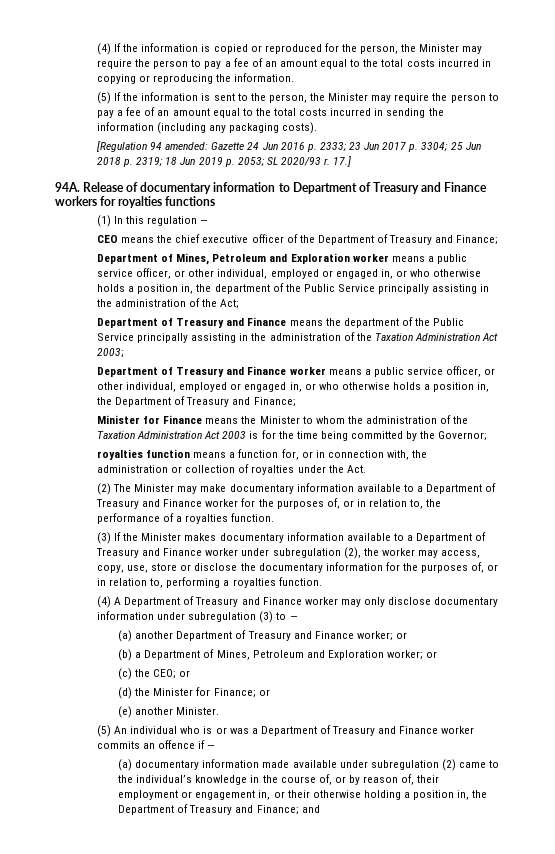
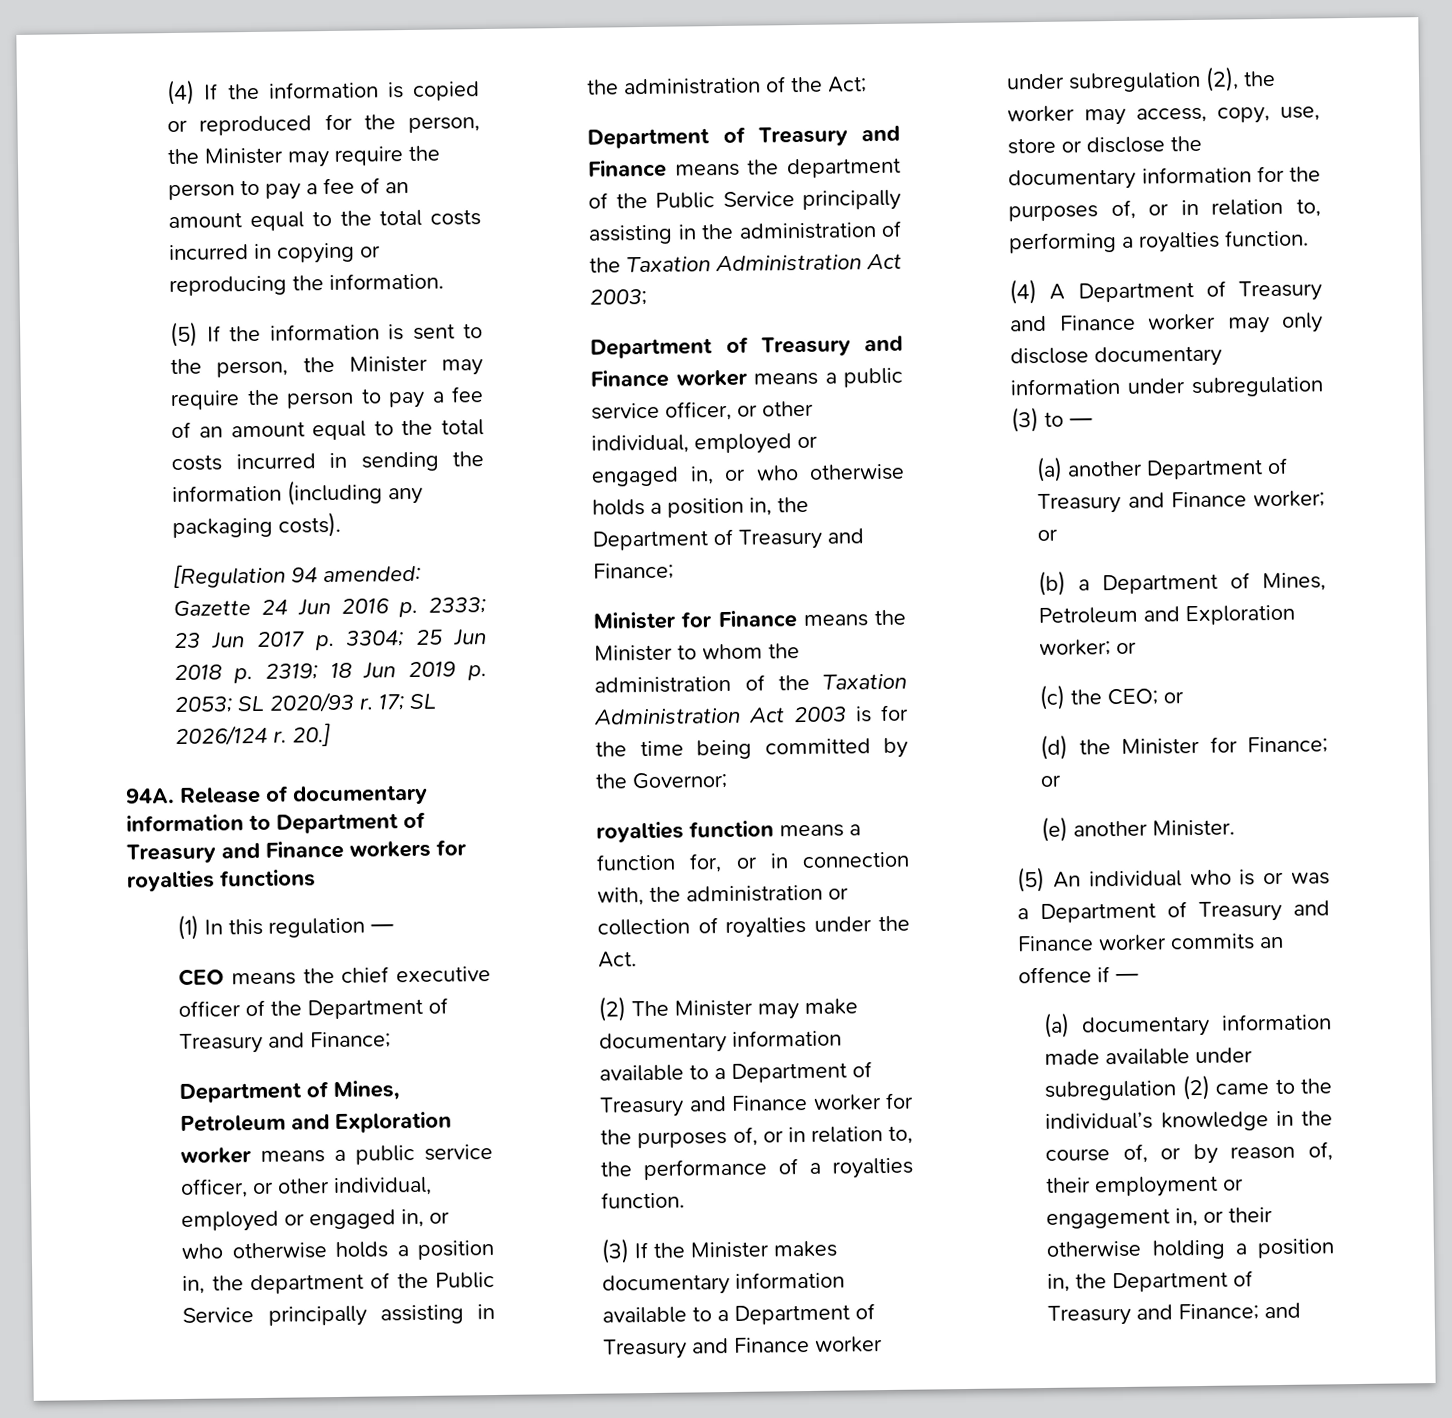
- 17.]
+ 17; SL 2026/124 r. 20.]

